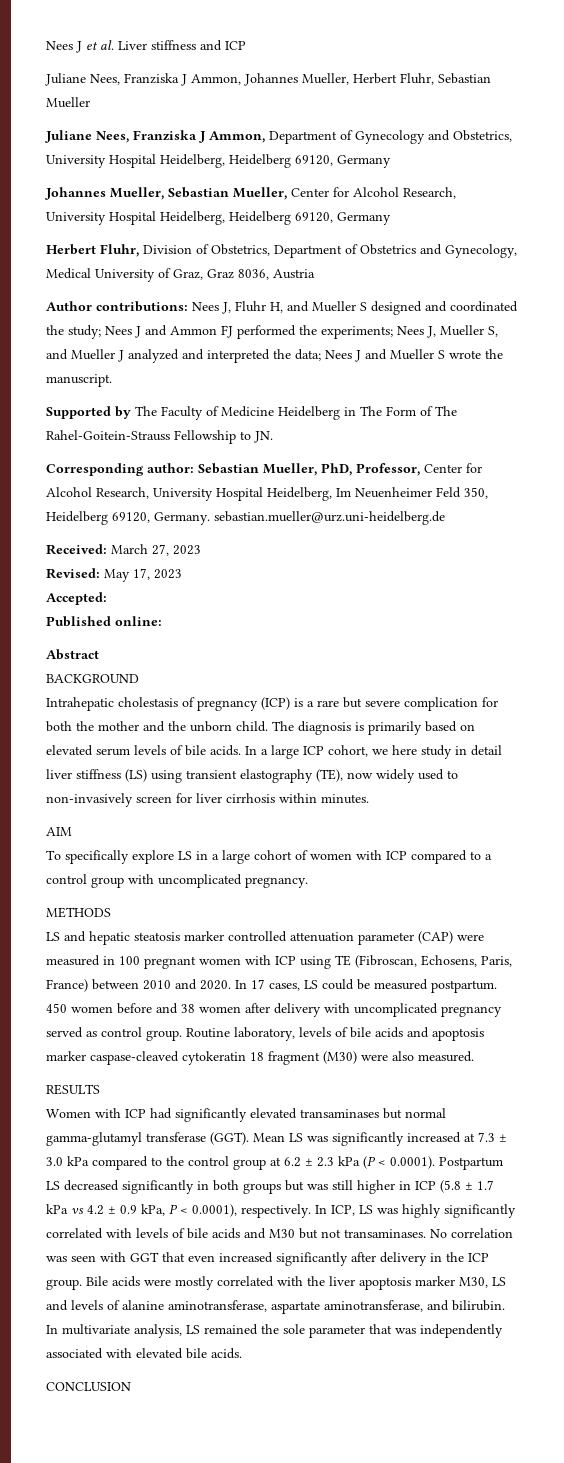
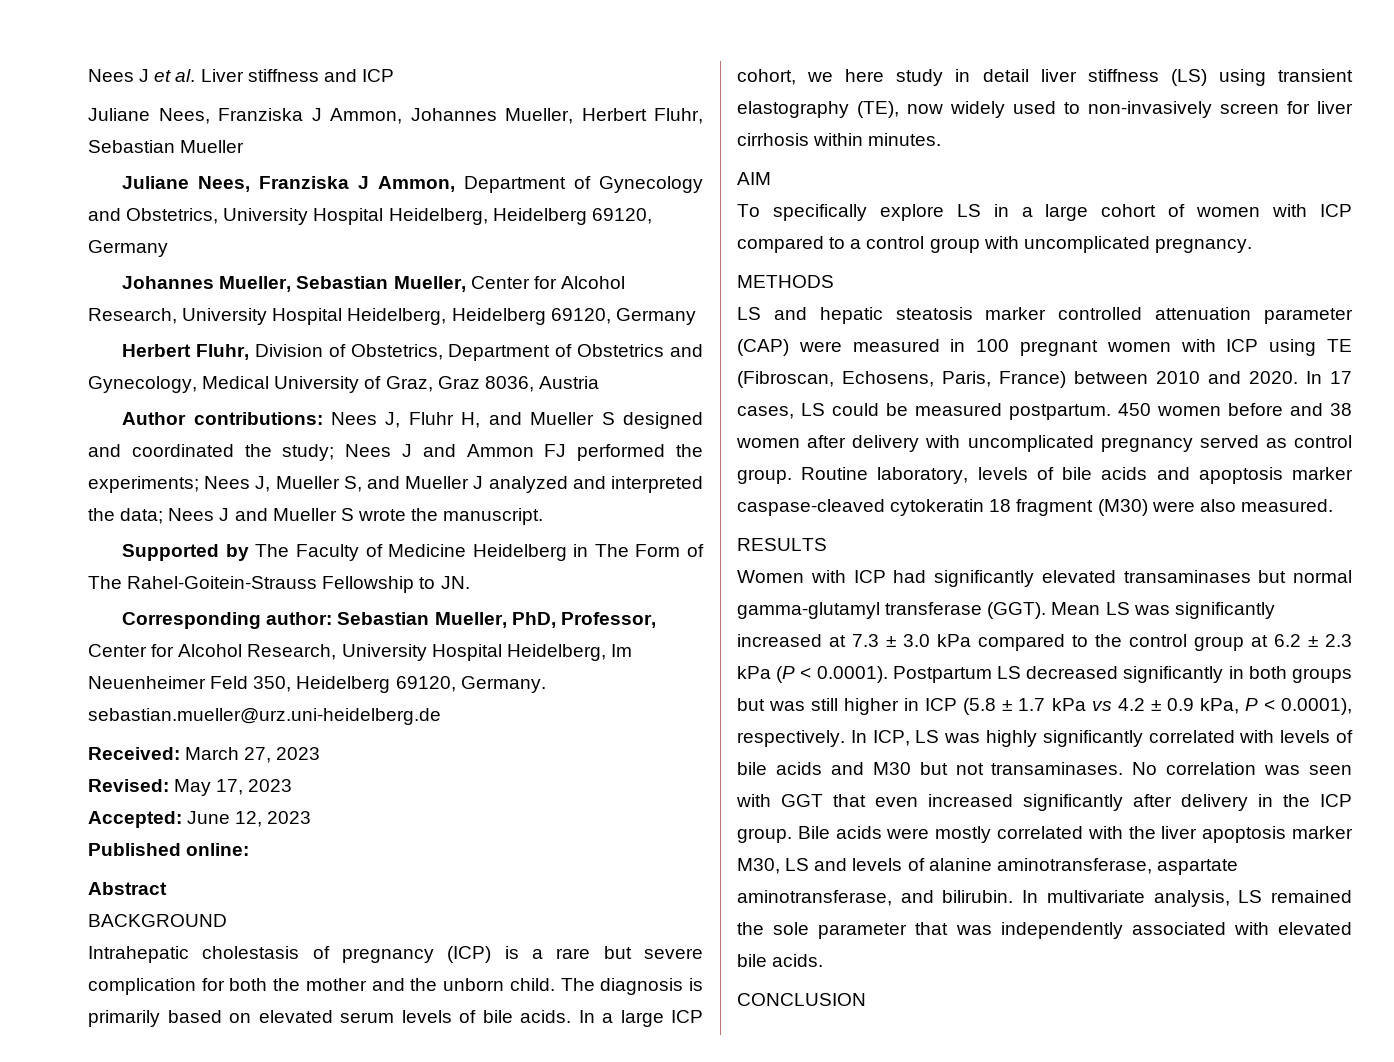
- Accepted:
+ Accepted: June 12, 2023

